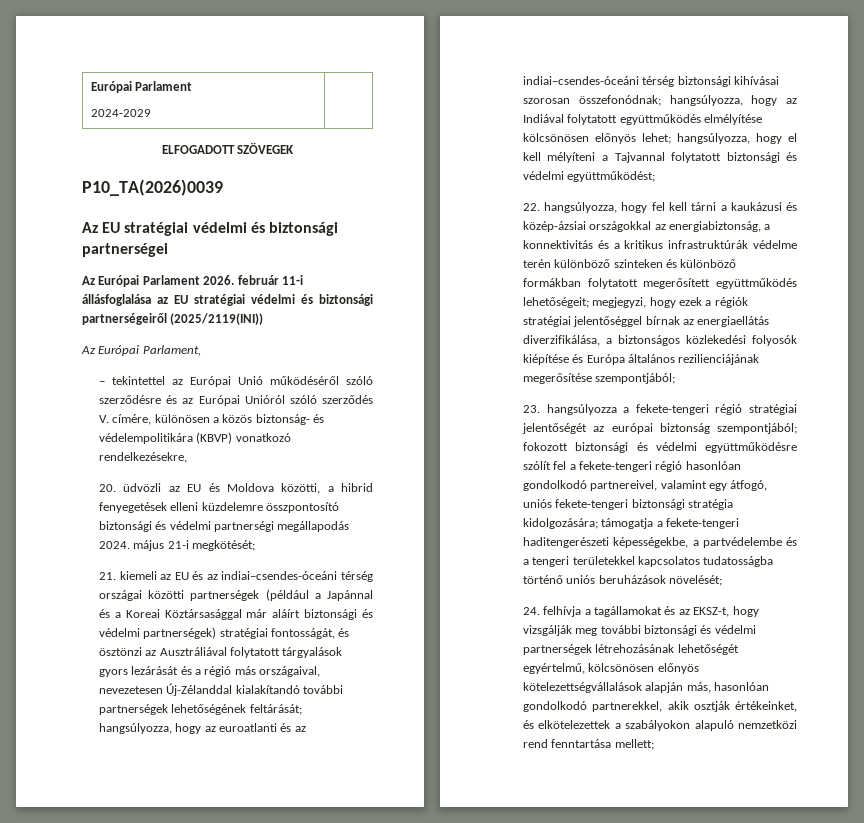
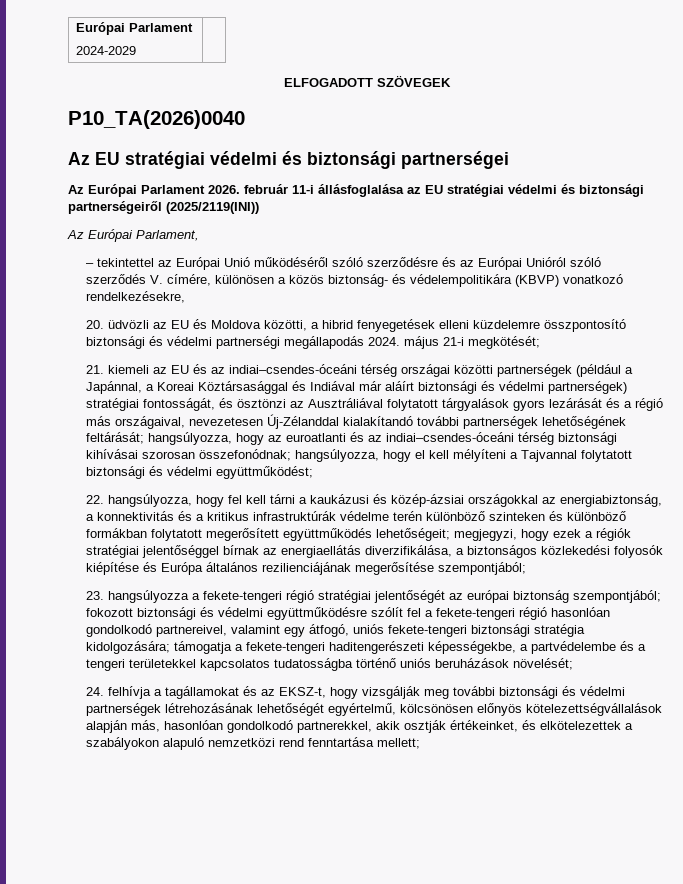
- P10_TA(2026)0039
+ P10_TA(2026)0040
- 21. kiemeli az EU és az indiai–csendes-óceáni térség országai közötti partnerségek (például a Japánnal és a Koreai Köztársasággal már aláírt biztonsági és védelmi partnerségek) stratégiai fontosságát, és ösztönzi az Ausztráliával folytatott tárgyalások gyors lezárását és a régió más országaival, nevezetesen Új-Zélanddal kialakítandó további partnerségek lehetőségének feltárását;
+ 21. kiemeli az EU és az indiai–csendes-óceáni térség országai közötti partnerségek (például a Japánnal, a Koreai Köztársasággal és Indiával már aláírt biztonsági és védelmi partnerségek) stratégiai fontosságát, és ösztönzi az Ausztráliával folytatott tárgyalások gyors lezárását és a régió más országaival, nevezetesen Új-Zélanddal kialakítandó további partnerségek lehetőségének feltárását;
- hangsúlyozza, hogy az Indiával folytatott együttműködés elmélyítése kölcsönösen előnyös lehet; hangsúlyozza, hogy el kell mélyíteni a Tajvannal folytatott biztonsági és védelmi együttműködést;
+ hangsúlyozza, hogy el kell mélyíteni a Tajvannal folytatott biztonsági és védelmi együttműködést;

